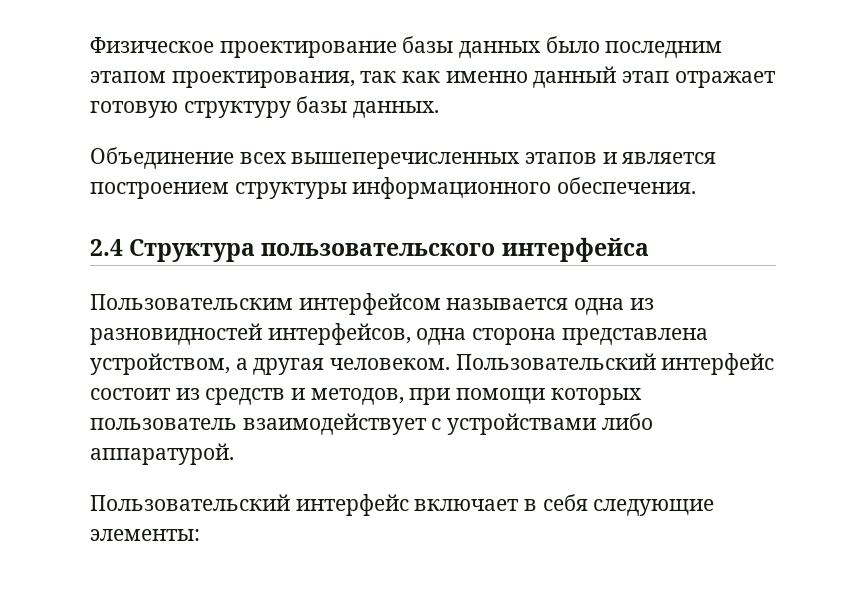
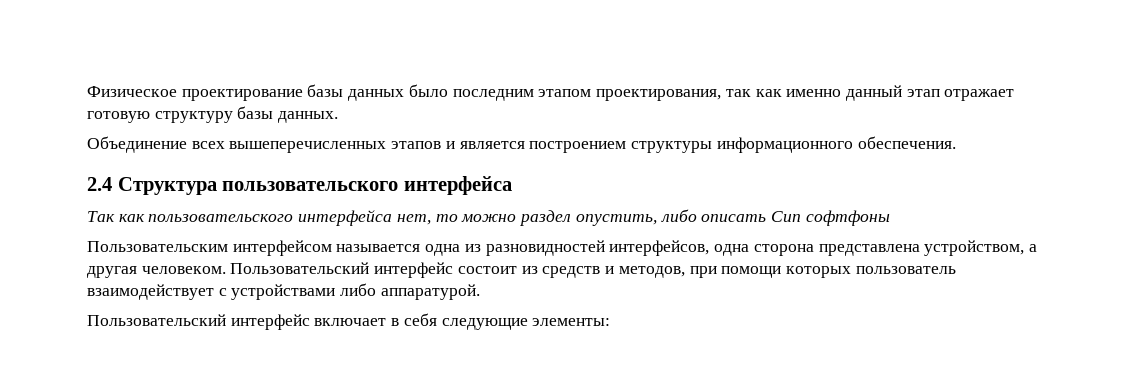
+ Так как пользовательского интерфейса нет, то можно раздел опустить, либо описать Сип софтфоны

